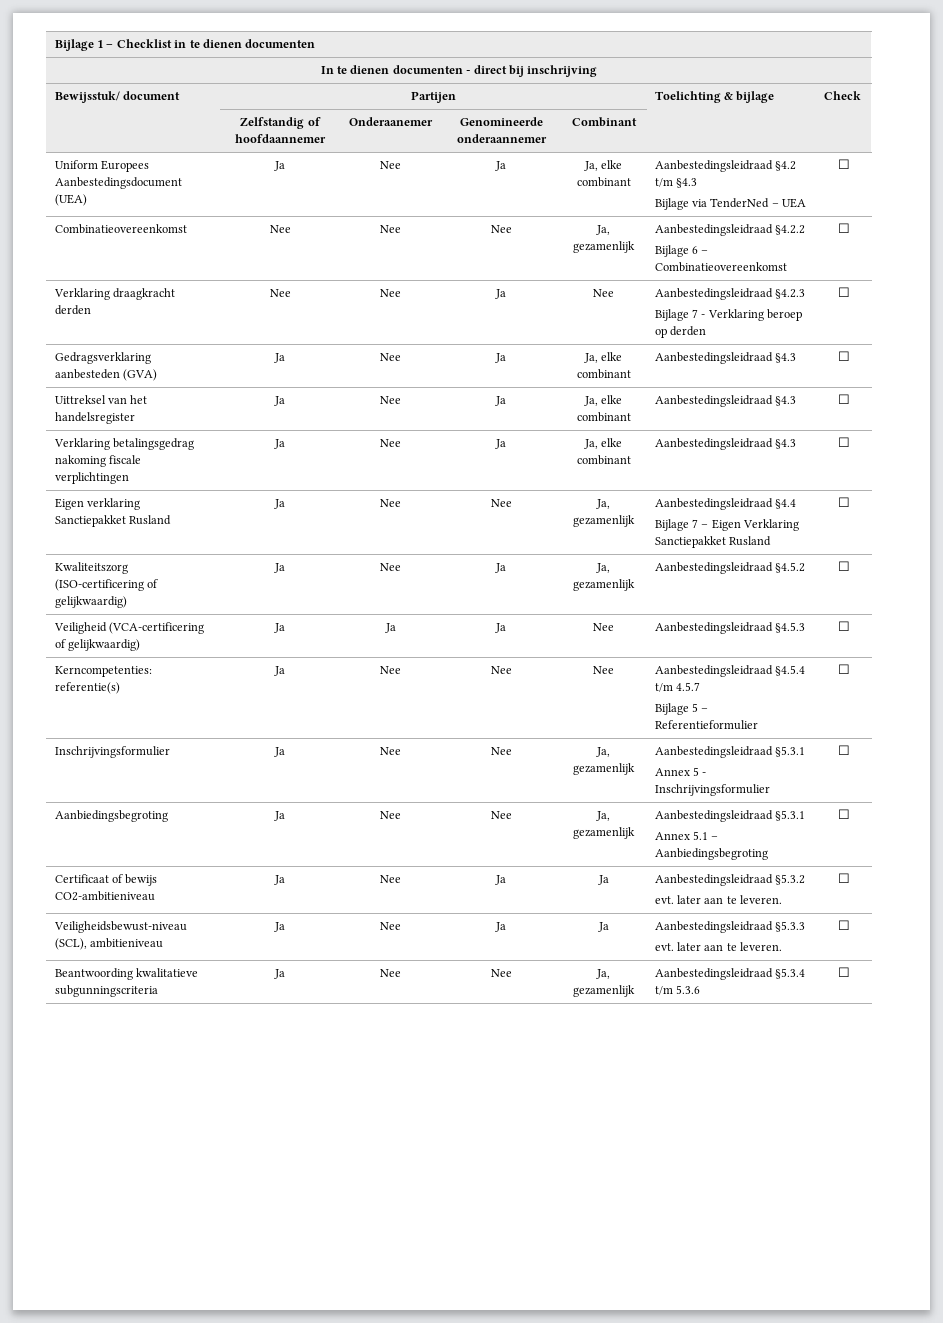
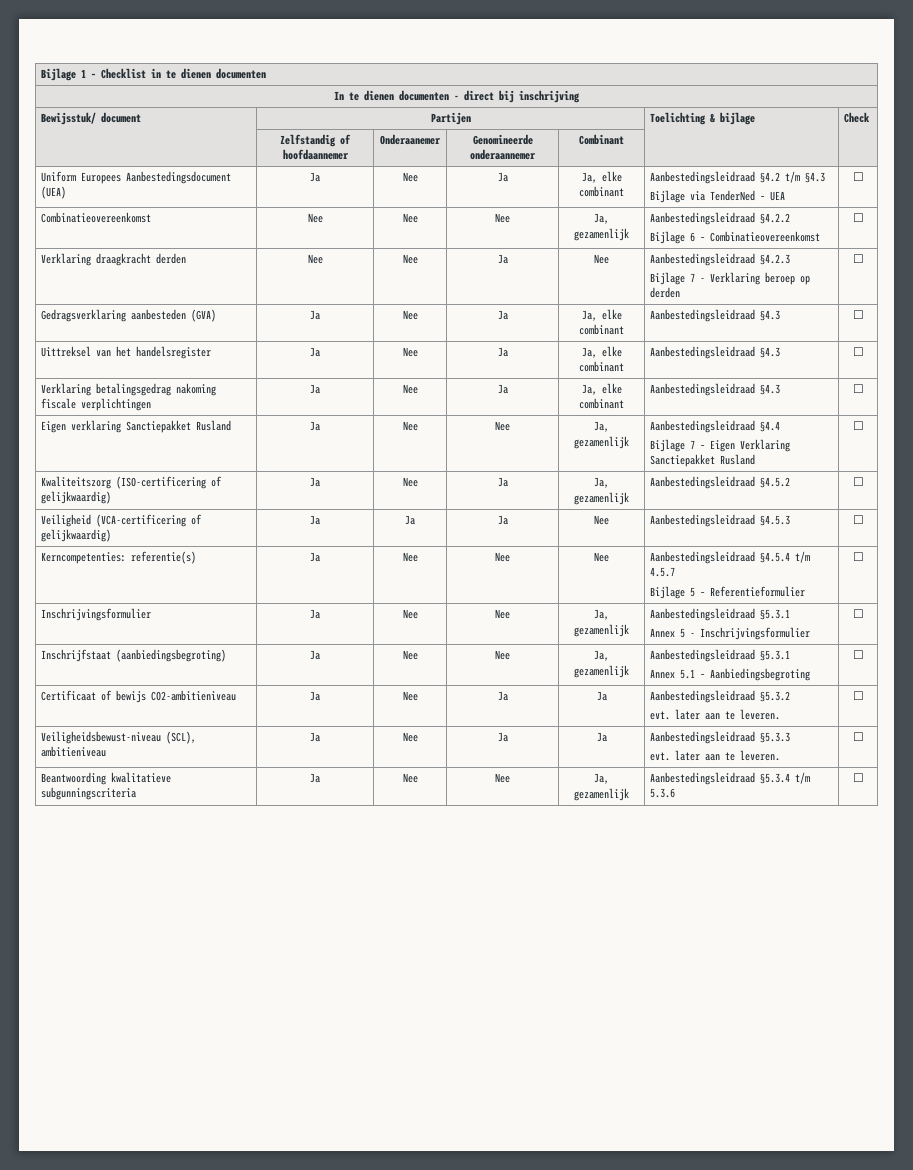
- Aanbiedingsbegroting | Ja | Nee | Nee | Ja, gezamenlijk | Aanbestedingsleidraad §5.3.1
+ Inschrijfstaat (aanbiedingsbegroting) | Ja | Nee | Nee | Ja, gezamenlijk | Aanbestedingsleidraad §5.3.1

